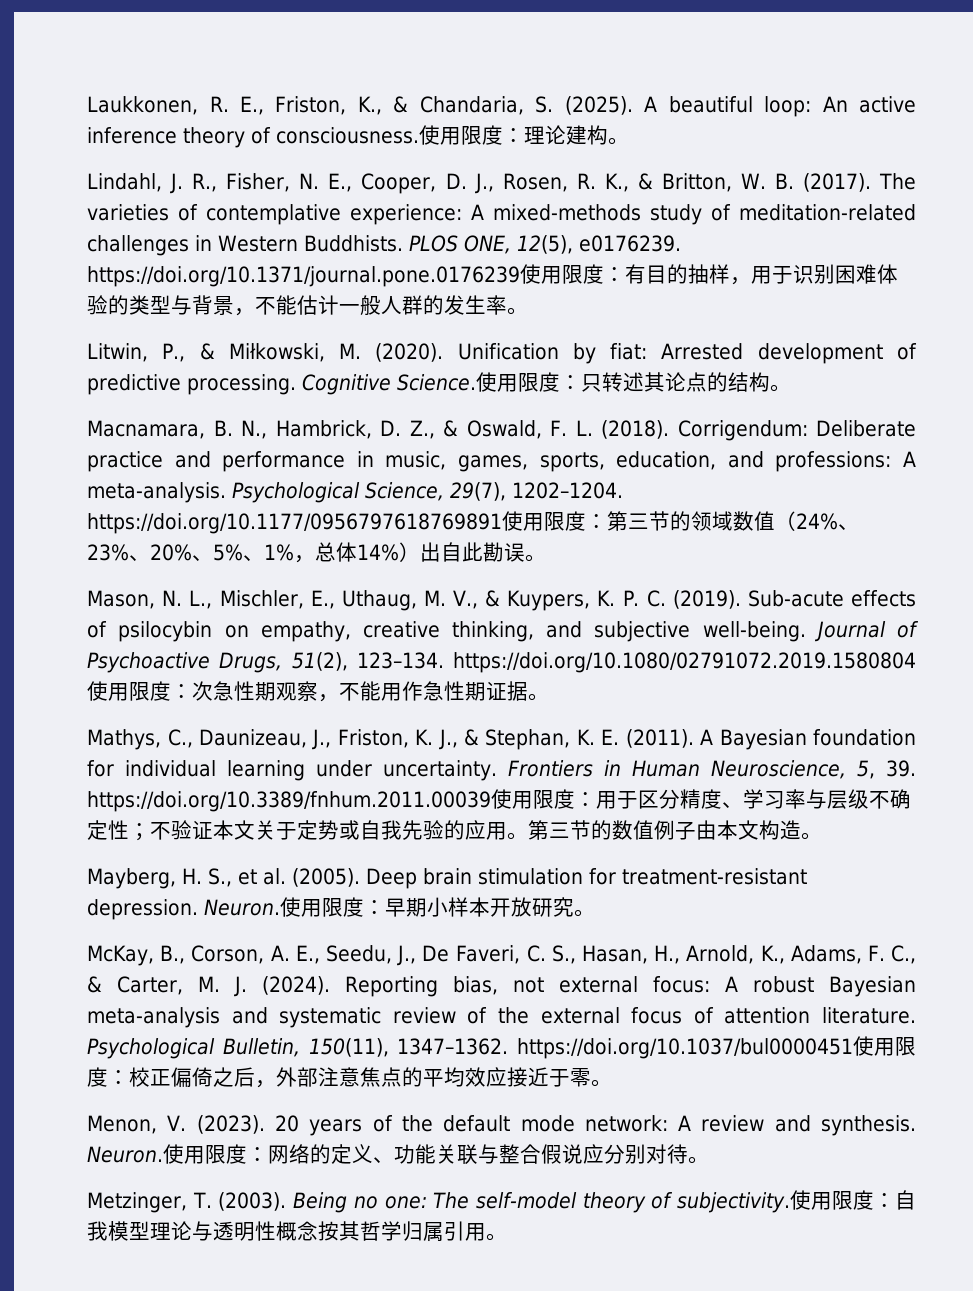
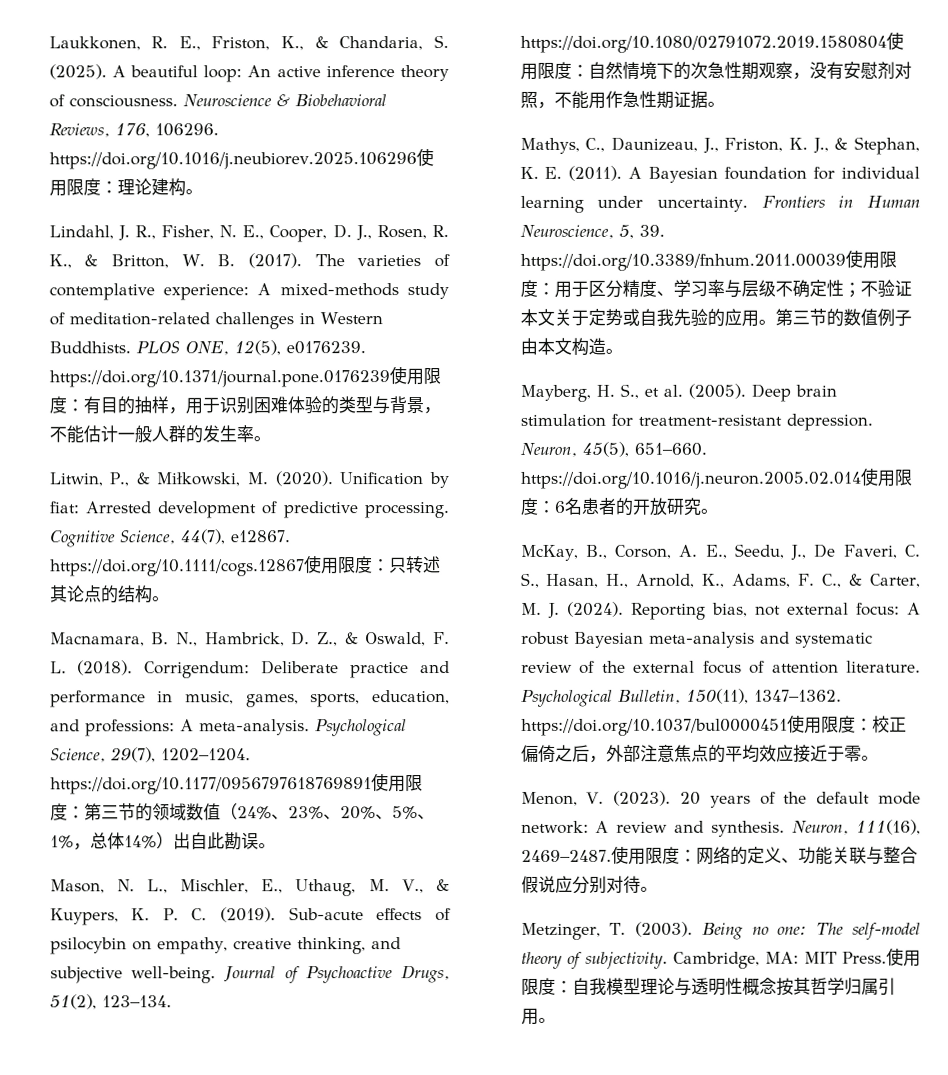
- 使用限度：理论建构。
+ Neuroscience & Biobehavioral Reviews, 176, 106296. https://doi.org/10.1016/j.neubiorev.2025.106296使用限度：理论建构。
- Cognitive Science.使用限度：只转述其论点的结构。
+ Cognitive Science, 44(7), e12867. https://doi.org/10.1111/cogs.12867使用限度：只转述其论点的结构。
- Journal of Psychoactive Drugs, 51(2), 123–134. https://doi.org/10.1080/02791072.2019.1580804使用限度：次急性期观察，不能用作急性期证据。
+ Journal of Psychoactive Drugs, 51(2), 123–134. https://doi.org/10.1080/02791072.2019.1580804使用限度：自然情境下的次急性期观察，没有安慰剂对照，不能用作急性期证据。
- Neuron.使用限度：早期小样本开放研究。
+ Neuron, 45(5), 651–660. https://doi.org/10.1016/j.neuron.2005.02.014使用限度：6名患者的开放研究。
- 20 years of the default mode network: A review and synthesis. Neuron.
+ 20 years of the default mode network: A review and synthesis. Neuron, 111(16), 2469–2487.
+ Cambridge, MA: MIT Press.

